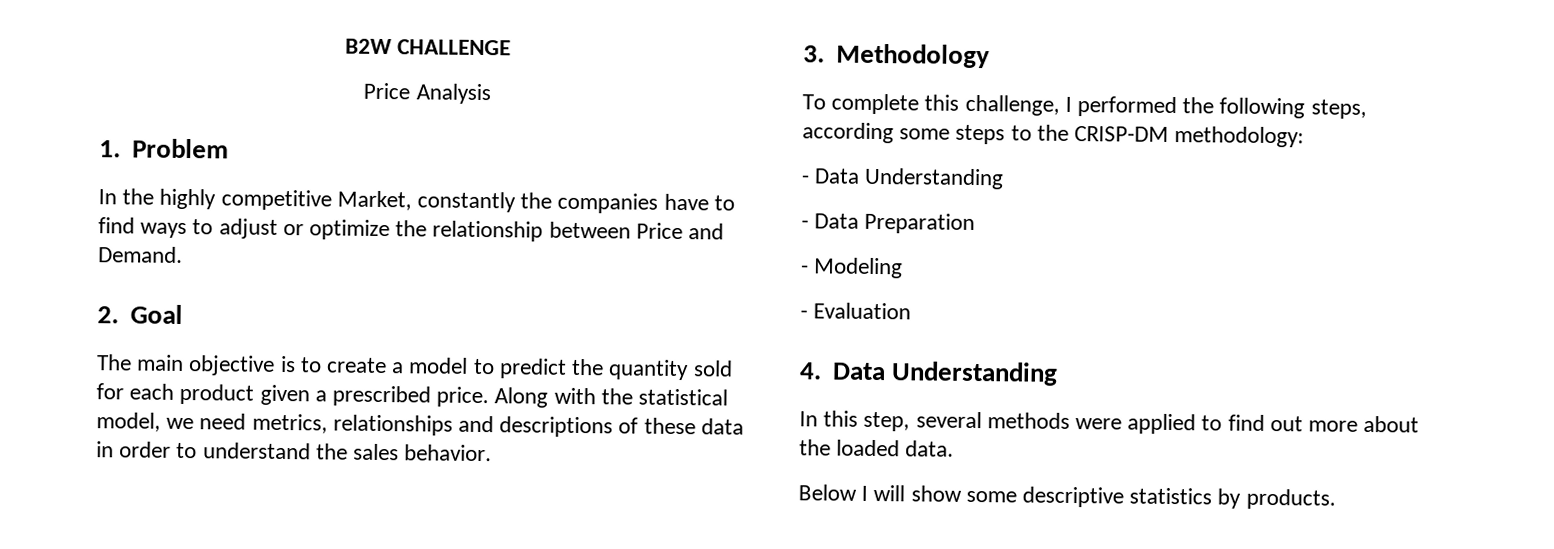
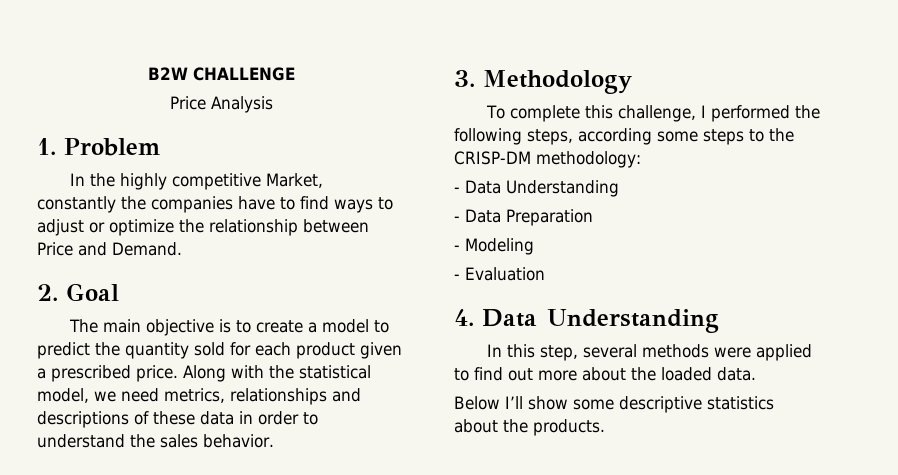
- Below I will show some descriptive statistics by products.
+ Below I’ll show some descriptive statistics about the products.

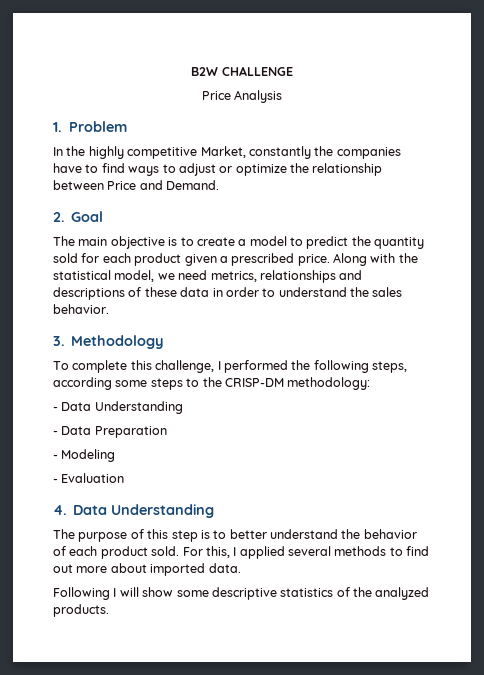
- In this step, several methods were applied to find out more about the loaded data.
+ The purpose of this step is to better understand the behavior of each product sold. For this, I applied several methods to find out more about imported data.
- Below I’ll show some descriptive statistics about the products.
+ Following I will show some descriptive statistics of the analyzed products.

